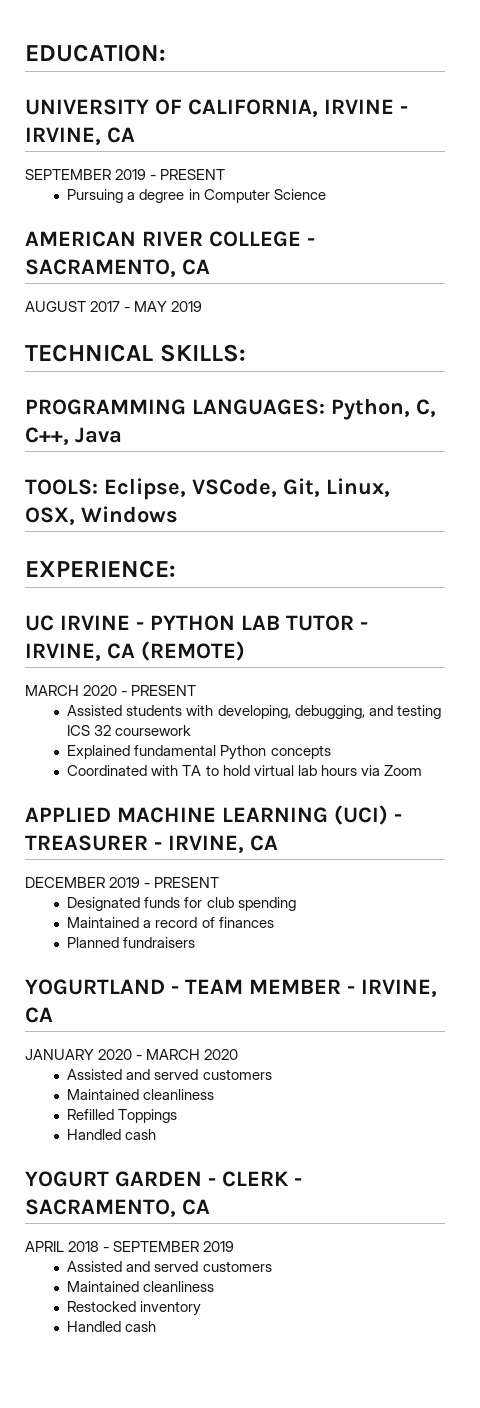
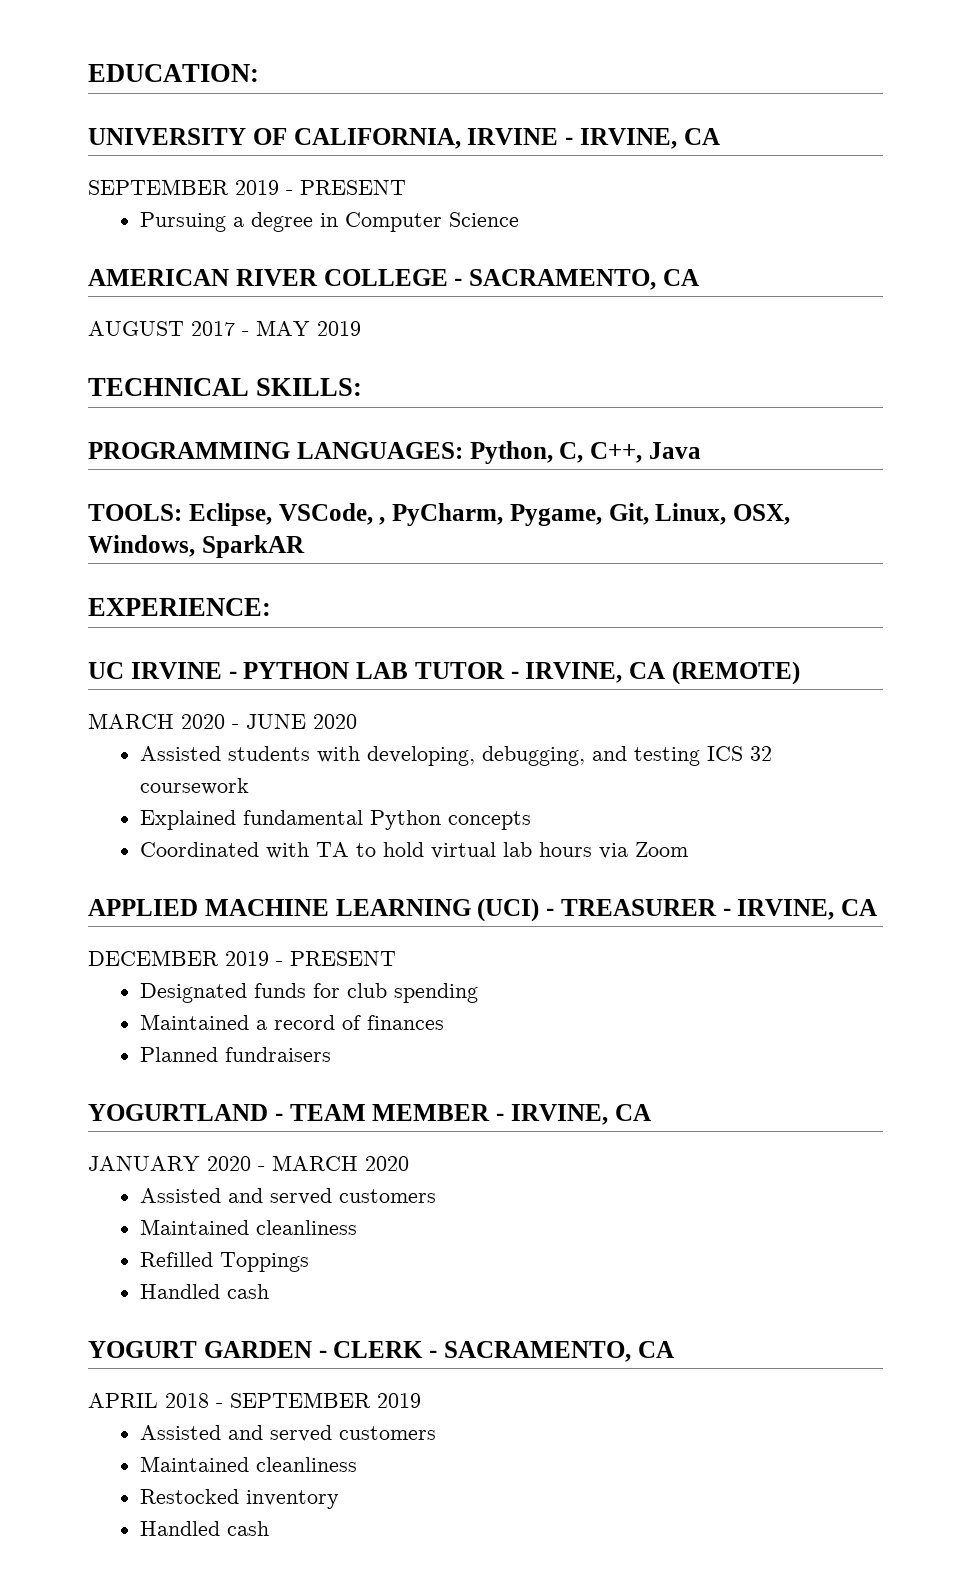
- TOOLS: Eclipse, VSCode, Git, Linux, OSX, Windows
+ TOOLS: Eclipse, VSCode, , PyCharm, Pygame, Git, Linux, OSX, Windows, SparkAR
- MARCH 2020 - PRESENT
+ MARCH 2020 - JUNE 2020

